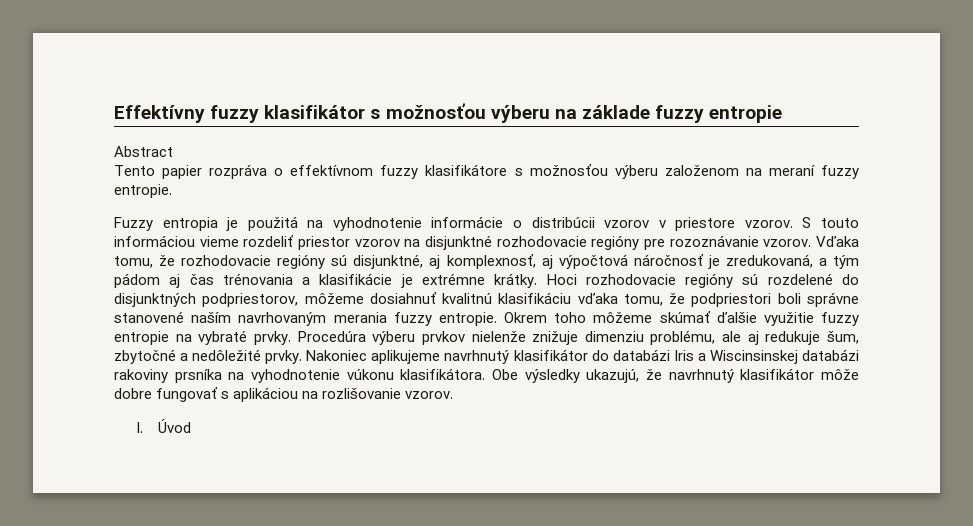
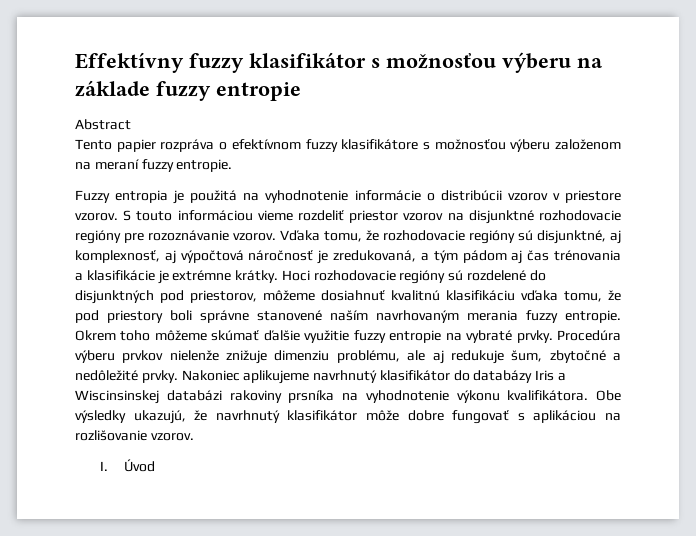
- Tento papier rozpráva o effektívnom fuzzy klasifikátore s možnosťou výberu založenom na meraní fuzzy entropie.
+ Tento papier rozpráva o efektívnom fuzzy klasifikátore s možnosťou výberu založenom na meraní fuzzy entropie.
- Hoci rozhodovacie regióny sú rozdelené do disjunktných podpriestorov, môžeme dosiahnuť kvalitnú klasifikáciu vďaka tomu, že podpriestori boli správne stanovené naším navrhovaným merania fuzzy entropie.
+ Hoci rozhodovacie regióny sú rozdelené do disjunktných pod priestorov, môžeme dosiahnuť kvalitnú klasifikáciu vďaka tomu, že pod priestory boli správne stanovené naším navrhovaným merania fuzzy entropie.
- Nakoniec aplikujeme navrhnutý klasifikátor do databázi Iris a Wiscinsinskej databázi rakoviny prsníka na vyhodnotenie vúkonu klasifikátora.
+ Nakoniec aplikujeme navrhnutý klasifikátor do databázy Iris a Wiscinsinskej databázi rakoviny prsníka na vyhodnotenie výkonu kvalifikátora.

